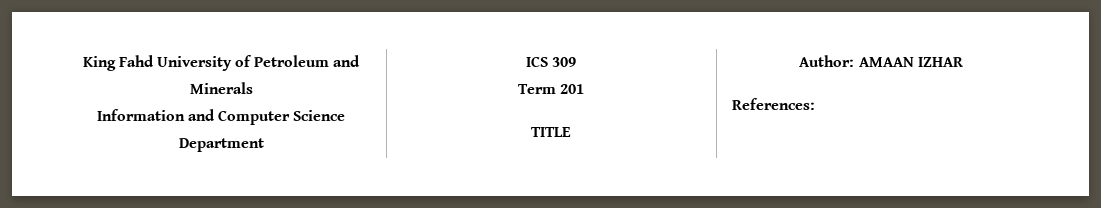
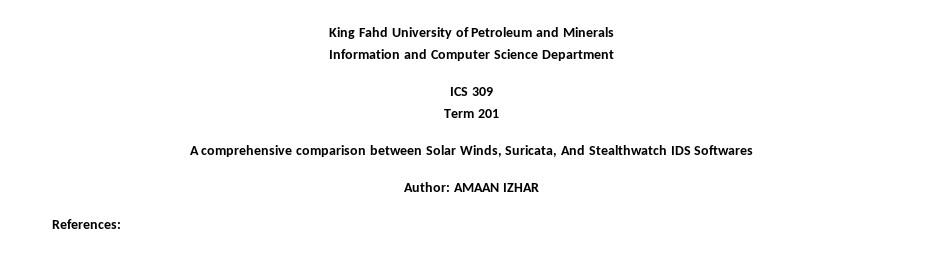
- TITLE
+ A comprehensive comparison between Solar Winds, Suricata, And Stealthwatch IDS Softwares

